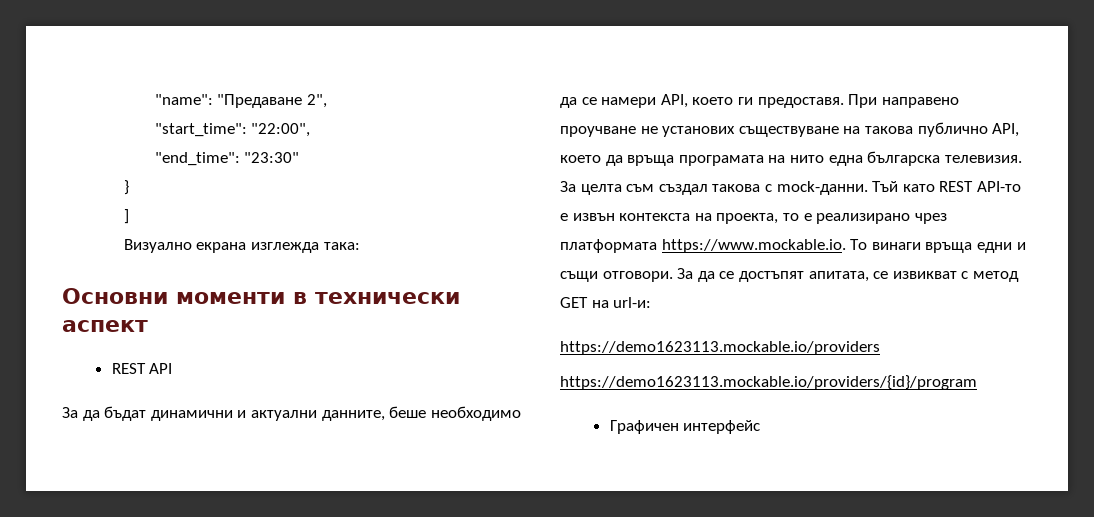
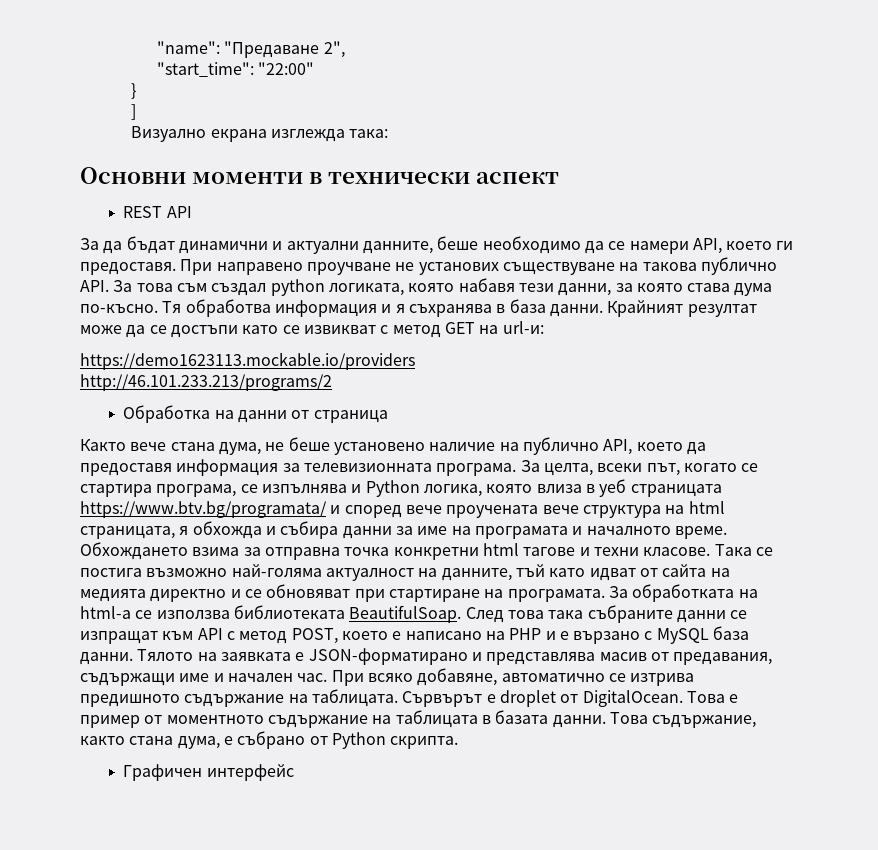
- "start_time": "22:00",
- "end_time": "23:30"
+ "start_time": "22:00"
- При направено проучване не установих съществуване на такова публично API, което да връща програмата на нито една българска телевизия. За целта съм създал такова с mock-данни. Тъй като REST API-то е извън контекста на проекта, то е реализирано чрез платформата https://www.mockable.io. То винаги връща едни и същи отговори. За да се достъпят апитата, се извикват с метод GET на url-и:
+ При направено проучване не установих съществуване на такова публично API. За това съм създал python логиката, която набавя тези данни, за която става дума по-късно. Тя обработва информация и я съхранява в база данни. Крайният резултат може да се достъпи като се извикват с метод GET на url-и:
- https://demo1623113.mockable.io/providers/{id}/program
+ http://46.101.233.213/programs/2
+ Обработка на данни от страница
+ Както вече стана дума, не беше установено наличие на публично API, което да предоставя информация за телевизионната програма. За целта, всеки път, когато се стартира програма, се изпълнява и Python логика, която влиза в уеб страницата https://www.btv.bg/programata/ и според вече проучената вече структура на html страницата, я обхожда и събира данни за име на програмата и началното време. Обхождането взима за отправна точка конкретни html тагове и техни класове. Така се постига възможно най-голяма актуалност на данните, тъй като идват от сайта на медията директно и се обновяват при стартиране на програмата. За обработката на html-а се използва библиотеката BeautifulSoap. След това така събраните данни се изпращат към API с метод POST, което е написано на PHP и е вързано с MySQL база данни. Тялото на заявката е JSON-форматирано и представлява масив от предавания, съдържащи име и начален час. При всяко добавяне, автоматично се изтрива предишното съдържание на таблицата. Сървърът е droplet от DigitalOcean. Това е пример от моментното съдържание на таблицата в базата данни. Това съдържание, както стана дума, е събрано от Python скрипта.

